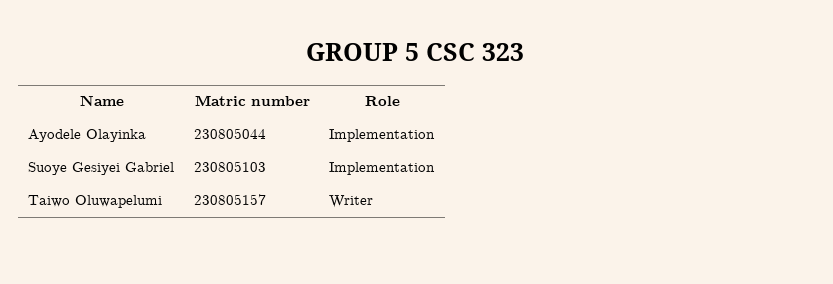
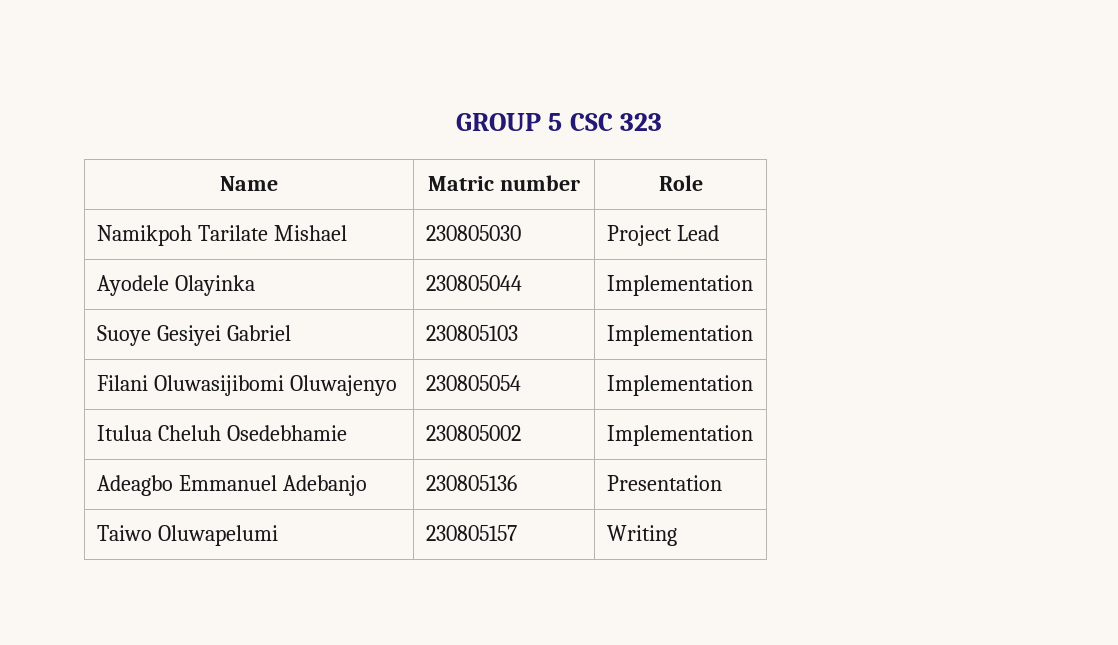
+ Namikpoh Tarilate Mishael | 230805030 | Project Lead
+ Filani Oluwasijibomi Oluwajenyo | 230805054 | Implementation
+ Itulua Cheluh Osedebhamie | 230805002 | Implementation
+ Adeagbo Emmanuel Adebanjo | 230805136 | Presentation
- Taiwo Oluwapelumi | 230805157 | Writer
+ Taiwo Oluwapelumi | 230805157 | Writing

